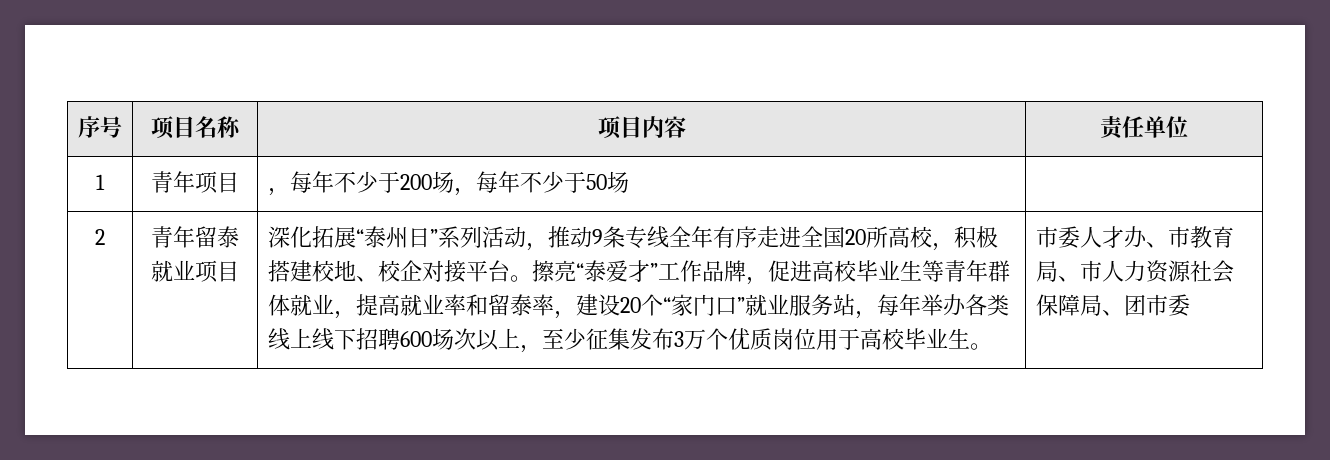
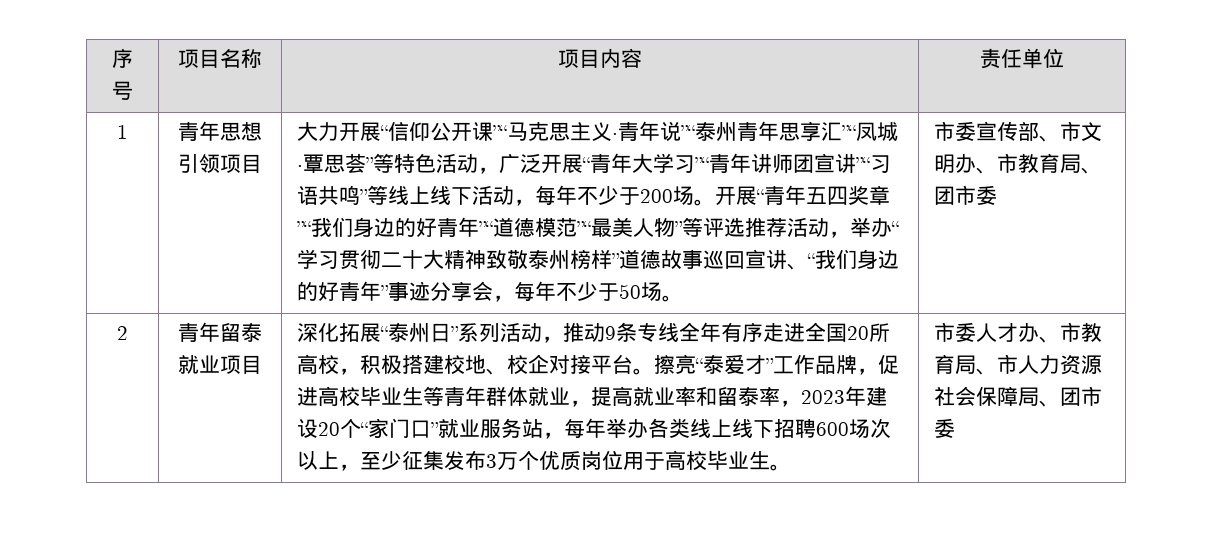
- 青年项目 | ，每年不少于200场，每年不少于50场
+ 青年思想引领项目 | 大力开展“信仰公开课”“马克思主义·青年说”“泰州青年思享汇”“凤城·覃思荟”等特色活动，广泛开展“青年大学习”“青年讲师团宣讲”“习语共鸣”等线上线下活动，每年不少于200场。开展“青年五四奖章”“我们身边的好青年”“道德模范”“最美人物”等评选推荐活动，举办“学习贯彻二十大精神致敬泰州榜样”道德故事巡回宣讲、“我们身边的好青年”事迹分享会，每年不少于50场。 | 市委宣传部、市文明办、市教育局、团市委
- 擦亮“泰爱才”工作品牌，促进高校毕业生等青年群体就业，提高就业率和留泰率，建设20个“家门口”就业服务站，每年举办各类线上线下招聘600场次以上，至少征集发布3万个优质岗位用于高校毕业生。
+ 擦亮“泰爱才”工作品牌，促进高校毕业生等青年群体就业，提高就业率和留泰率，2023年建设20个“家门口”就业服务站，每年举办各类线上线下招聘600场次以上，至少征集发布3万个优质岗位用于高校毕业生。

